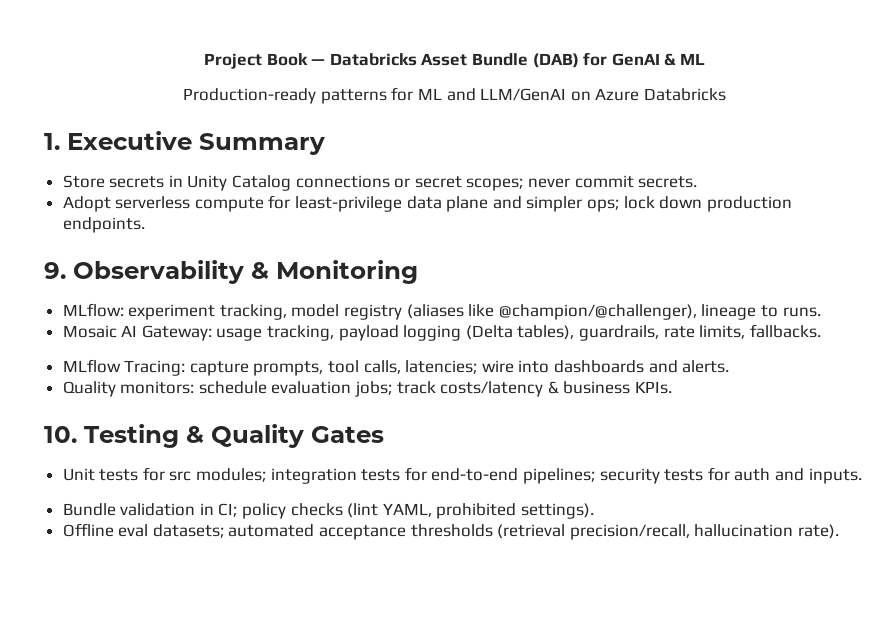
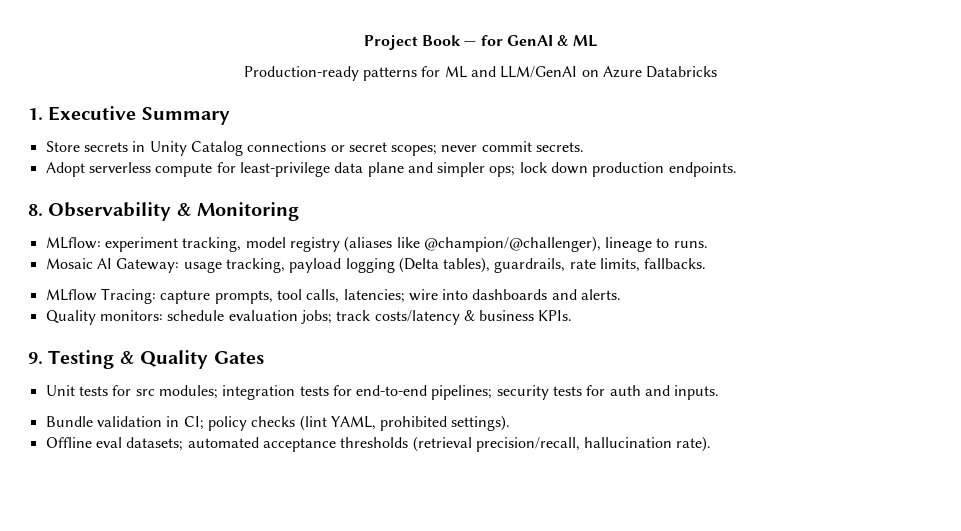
- Project Book — Databricks Asset Bundle (DAB) for GenAI & ML
+ Project Book — for GenAI & ML
- 9. Observability & Monitoring
+ 8. Observability & Monitoring
- 10. Testing & Quality Gates
+ 9. Testing & Quality Gates

